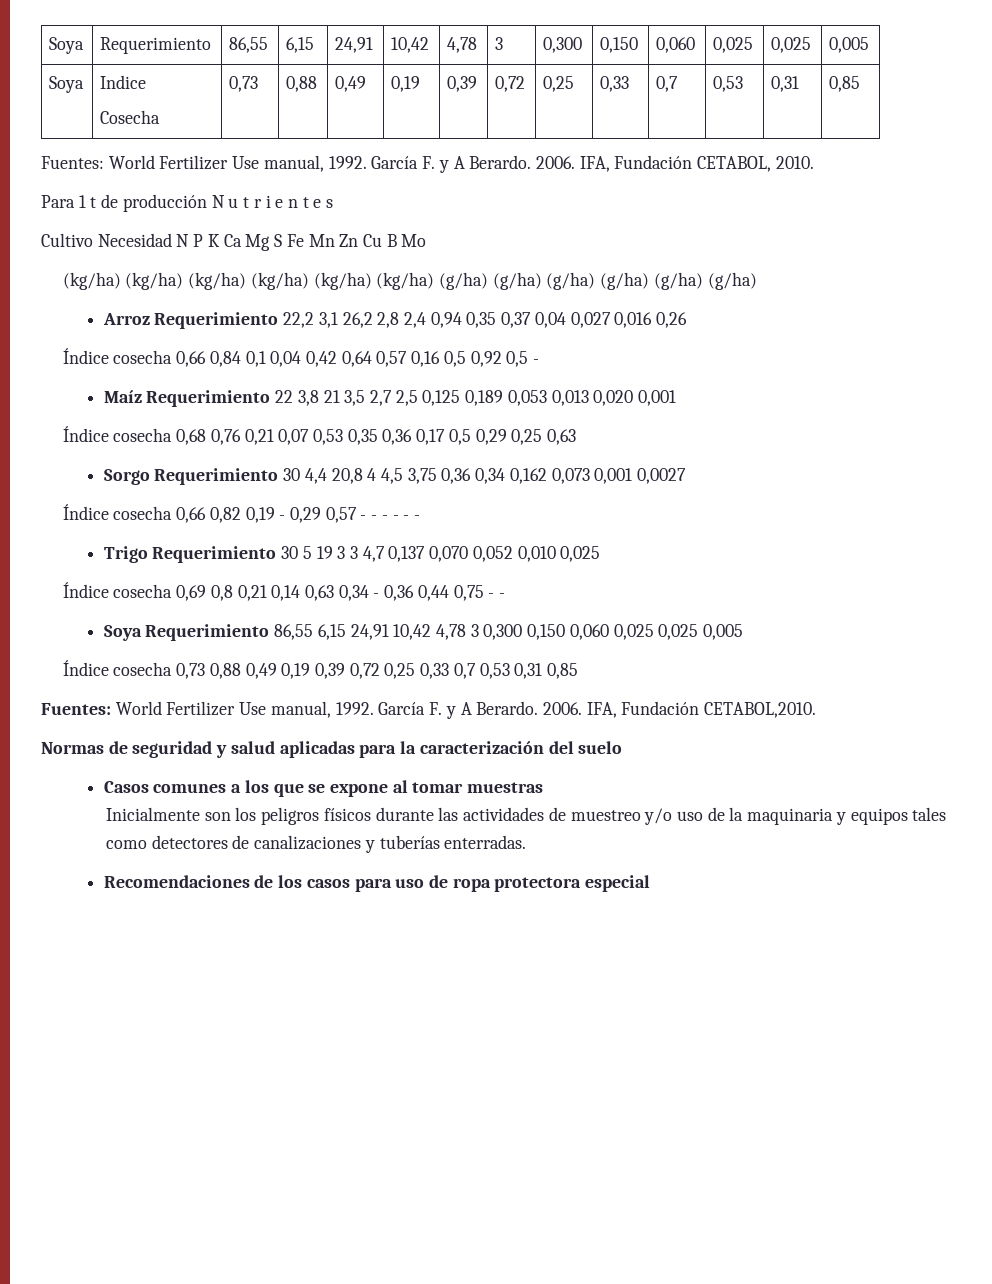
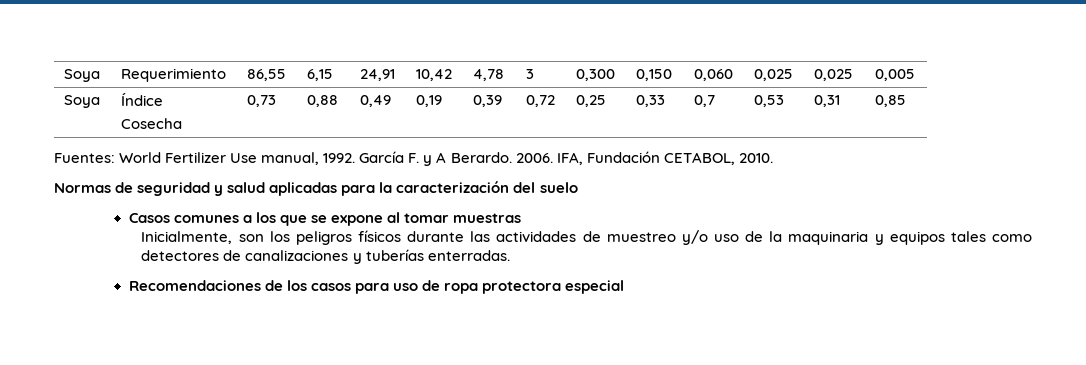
- Soya | Indice
+ Soya | Índice
- Para 1 t de producción N u t r i e n t e s
- Cultivo Necesidad N P K Ca Mg S Fe Mn Zn Cu B Mo
- (kg/ha) (kg/ha) (kg/ha) (kg/ha) (kg/ha) (kg/ha) (g/ha) (g/ha) (g/ha) (g/ha) (g/ha) (g/ha)
- Arroz Requerimiento 22,2 3,1 26,2 2,8 2,4 0,94 0,35 0,37 0,04 0,027 0,016 0,26
- Índice cosecha 0,66 0,84 0,1 0,04 0,42 0,64 0,57 0,16 0,5 0,92 0,5 -
- Maíz Requerimiento 22 3,8 21 3,5 2,7 2,5 0,125 0,189 0,053 0,013 0,020 0,001
- Índice cosecha 0,68 0,76 0,21 0,07 0,53 0,35 0,36 0,17 0,5 0,29 0,25 0,63
- Sorgo Requerimiento 30 4,4 20,8 4 4,5 3,75 0,36 0,34 0,162 0,073 0,001 0,0027
- Índice cosecha 0,66 0,82 0,19 - 0,29 0,57 - - - - - -
- Trigo Requerimiento 30 5 19 3 3 4,7 0,137 0,070 0,052 0,010 0,025
- Índice cosecha 0,69 0,8 0,21 0,14 0,63 0,34 - 0,36 0,44 0,75 - -
- Soya Requerimiento 86,55 6,15 24,91 10,42 4,78 3 0,300 0,150 0,060 0,025 0,025 0,005
- Índice cosecha 0,73 0,88 0,49 0,19 0,39 0,72 0,25 0,33 0,7 0,53 0,31 0,85
- Fuentes: World Fertilizer Use manual, 1992. García F. y A Berardo. 2006. IFA, Fundación CETABOL,2010.
- Inicialmente son los peligros físicos durante las actividades de muestreo y/o uso de la maquinaria y equipos tales como detectores de canalizaciones y tuberías enterradas.
+ Inicialmente, son los peligros físicos durante las actividades de muestreo y/o uso de la maquinaria y equipos tales como detectores de canalizaciones y tuberías enterradas.

